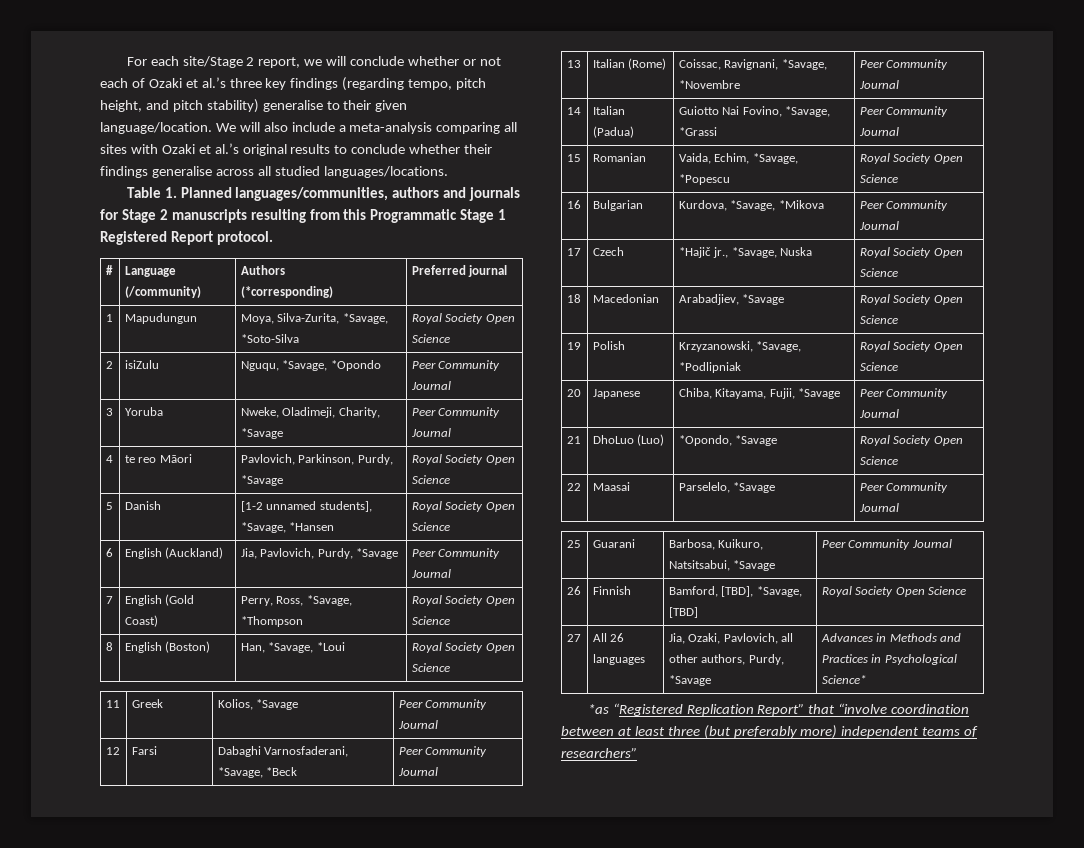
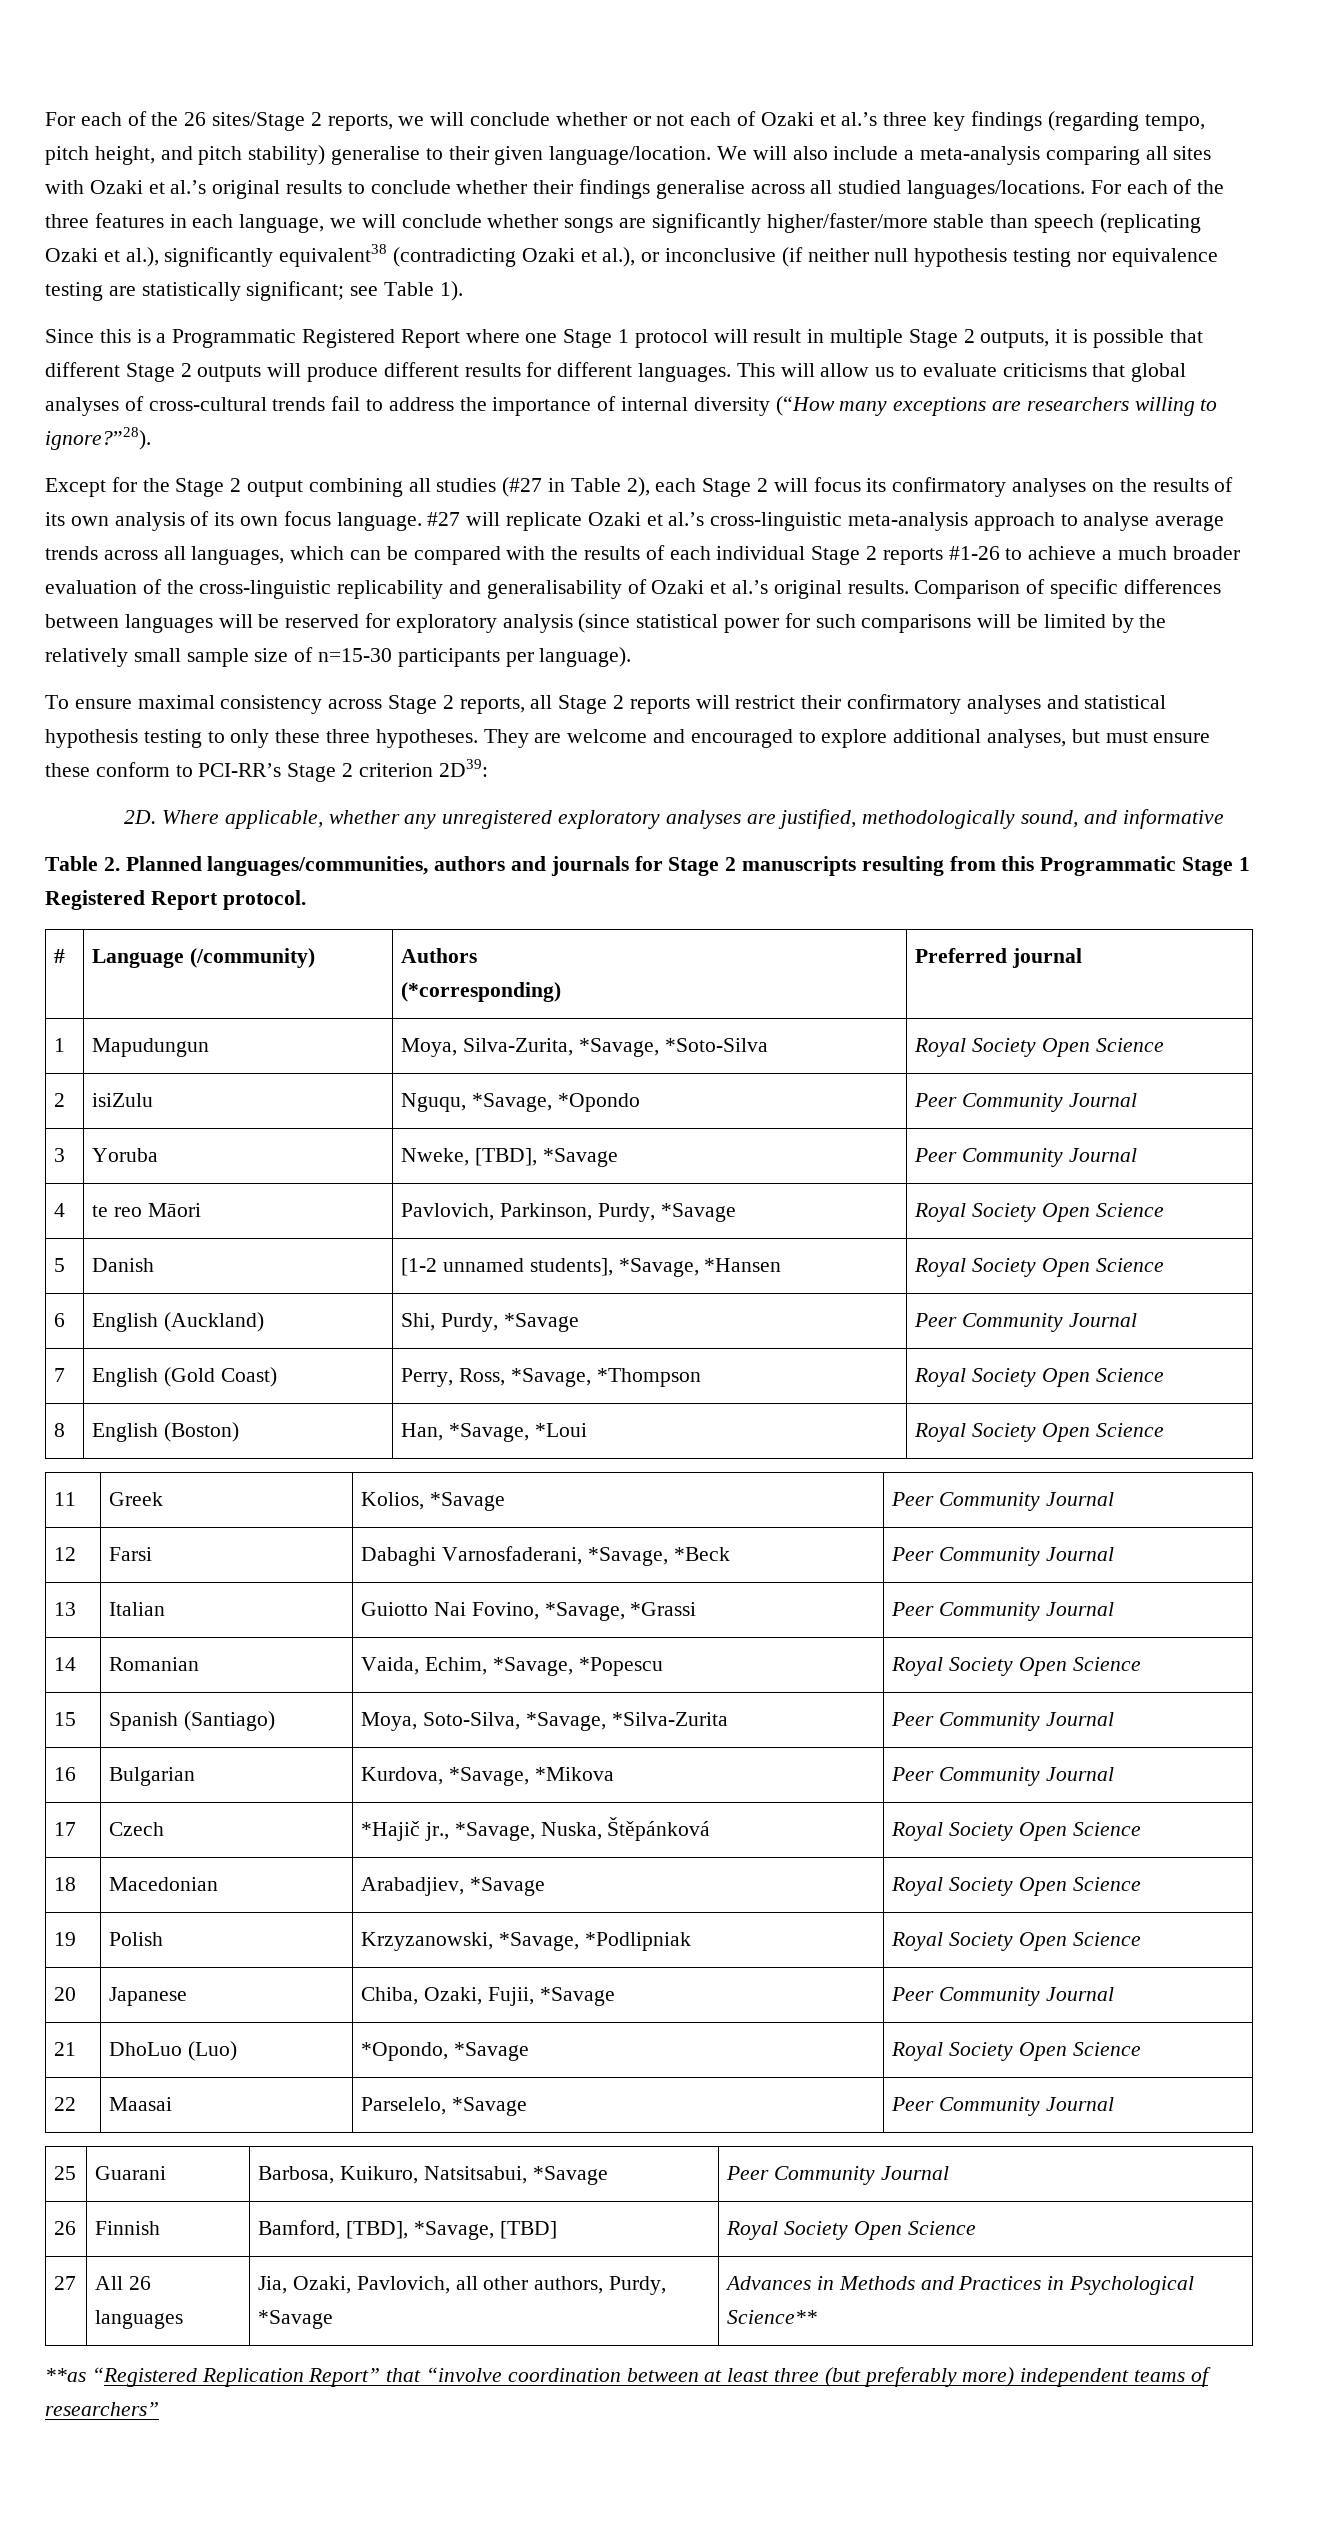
- For each site/Stage 2 report, we will conclude whether or not each of Ozaki et al.’s three key findings (regarding tempo, pitch height, and pitch stability) generalise to their given language/location.
+ For each of the 26 sites/Stage 2 reports, we will conclude whether or not each of Ozaki et al.’s three key findings (regarding tempo, pitch height, and pitch stability) generalise to their given language/location.
- We will also include a meta-analysis comparing all sites with Ozaki et al.’s original results to conclude whether their findings generalise across all studied languages/locations.
- Table 1. Planned languages/communities, authors and journals for Stage 2 manuscripts resulting from this Programmatic Stage 1 Registered Report protocol.
+ We will also include a meta-analysis comparing all sites with Ozaki et al.’s original results to conclude whether their findings generalise across all studied languages/locations. For each of the three features in each language, we will conclude whether songs are significantly higher/faster/more stable than speech (replicating Ozaki et al.), significantly equivalent38 (contradicting Ozaki et al.), or inconclusive (if neither null hypothesis testing nor equivalence testing are statistically significant; see Table 1).
+ Since this is a Programmatic Registered Report where one Stage 1 protocol will result in multiple Stage 2 outputs, it is possible that different Stage 2 outputs will produce different results for different languages. This will allow us to evaluate criticisms that global analyses of cross-cultural trends fail to address the importance of internal diversity (“How many exceptions are researchers willing to ignore?”28).
+ Except for the Stage 2 output combining all studies (#27 in Table 2), each Stage 2 will focus its confirmatory analyses on the results of its own analysis of its own focus language. #27 will replicate Ozaki et al.’s cross-linguistic meta-analysis approach to analyse average trends across all languages, which can be compared with the results of each individual Stage 2 reports #1-26 to achieve a much broader evaluation of the cross-linguistic replicability and generalisability of Ozaki et al.’s original results. Comparison of specific differences between languages will be reserved for exploratory analysis (since statistical power for such comparisons will be limited by the relatively small sample size of n=15-30 participants per language).
+ To ensure maximal consistency across Stage 2 reports, all Stage 2 reports will restrict their confirmatory analyses and statistical hypothesis testing to only these three hypotheses. They are welcome and encouraged to explore additional analyses, but must ensure these conform to PCI-RR’s Stage 2 criterion 2D39:
+ 2D. Where applicable, whether any unregistered exploratory analyses are justified, methodologically sound, and informative
+ Table 2. Planned languages/communities, authors and journals for Stage 2 manuscripts resulting from this Programmatic Stage 1 Registered Report protocol.
- 3 | Yoruba | Nweke, Oladimeji, Charity, *Savage | Peer Community Journal
+ 3 | Yoruba | Nweke, [TBD], *Savage | Peer Community Journal
- 6 | English (Auckland) | Jia, Pavlovich, Purdy, *Savage | Peer Community Journal
+ 6 | English (Auckland) | Shi, Purdy, *Savage | Peer Community Journal
- 13 | Italian (Rome) | Coissac, Ravignani, *Savage, *Novembre | Peer Community Journal
- 14 | Italian (Padua) | Guiotto Nai Fovino, *Savage, *Grassi | Peer Community Journal
+ 13 | Italian | Guiotto Nai Fovino, *Savage, *Grassi | Peer Community Journal
- 15 | Romanian | Vaida, Echim, *Savage, *Popescu | Royal Society Open Science
+ 14 | Romanian | Vaida, Echim, *Savage, *Popescu | Royal Society Open Science
+ 15 | Spanish (Santiago) | Moya, Soto-Silva, *Savage, *Silva-Zurita | Peer Community Journal
- 17 | Czech | *Hajič jr., *Savage, Nuska | Royal Society Open Science
+ 17 | Czech | *Hajič jr., *Savage, Nuska, Štěpánková | Royal Society Open Science
- 20 | Japanese | Chiba, Kitayama, Fujii, *Savage | Peer Community Journal
+ 20 | Japanese | Chiba, Ozaki, Fujii, *Savage | Peer Community Journal
- 27 | All 26 languages | Jia, Ozaki, Pavlovich, all other authors, Purdy, *Savage | Advances in Methods and Practices in Psychological Science*
- *as “Registered Replication Report” that “involve coordination between at least three (but preferably more) independent teams of researchers”
+ 27 | All 26 languages | Jia, Ozaki, Pavlovich, all other authors, Purdy, *Savage | Advances in Methods and Practices in Psychological Science**
+ **as “Registered Replication Report” that “involve coordination between at least three (but preferably more) independent teams of researchers”

